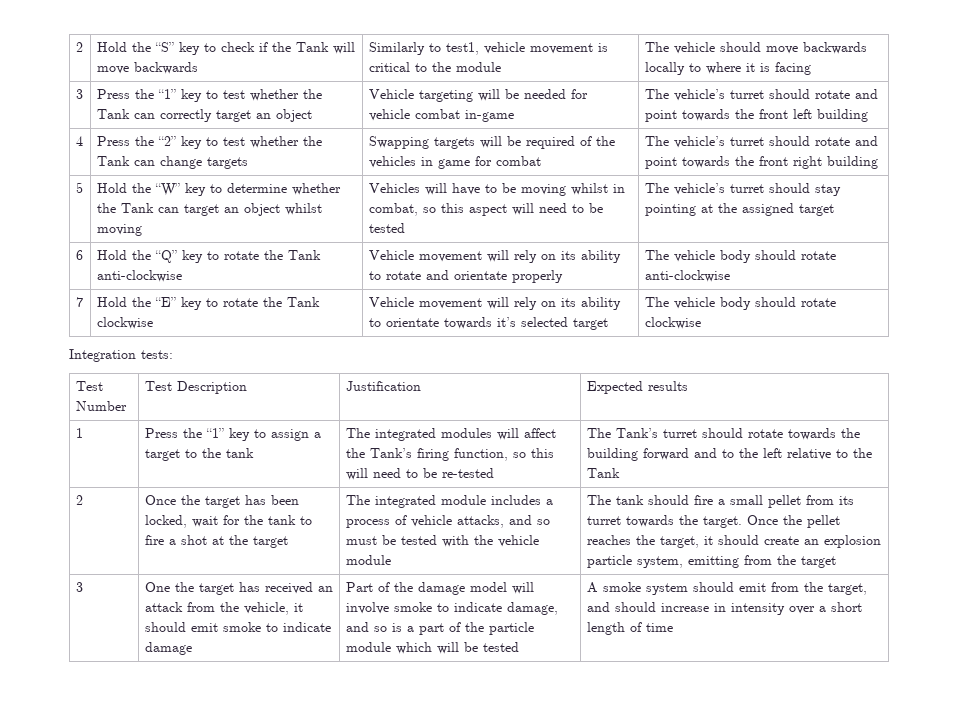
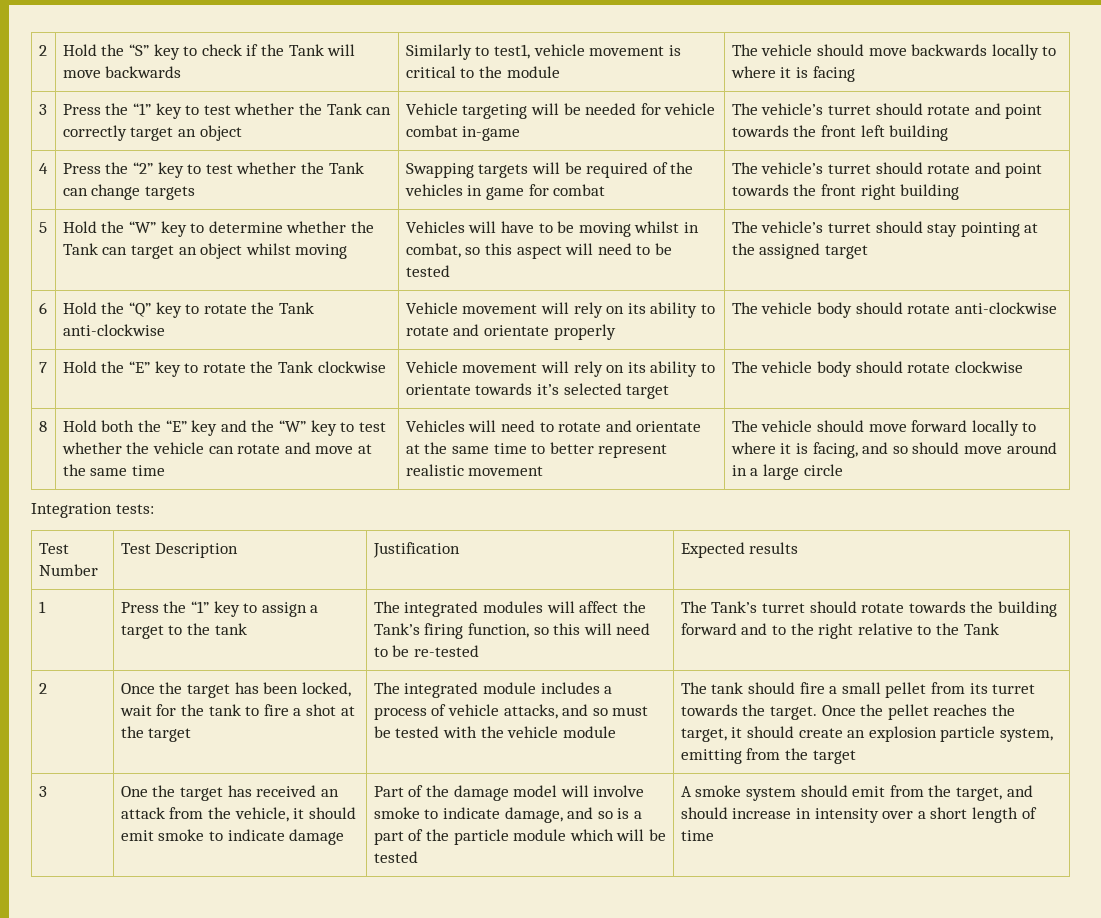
+ 8 | Hold both the “E” key and the “W” key to test whether the vehicle can rotate and move at the same time | Vehicles will need to rotate and orientate at the same time to better represent realistic movement | The vehicle should move forward locally to where it is facing, and so should move around in a large circle
- The Tank’s turret should rotate towards the building forward and to the left relative to the Tank
+ The Tank’s turret should rotate towards the building forward and to the right relative to the Tank

